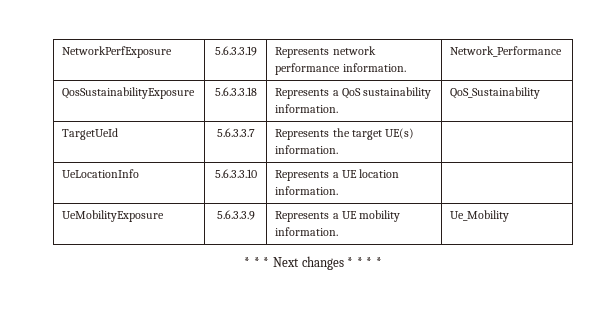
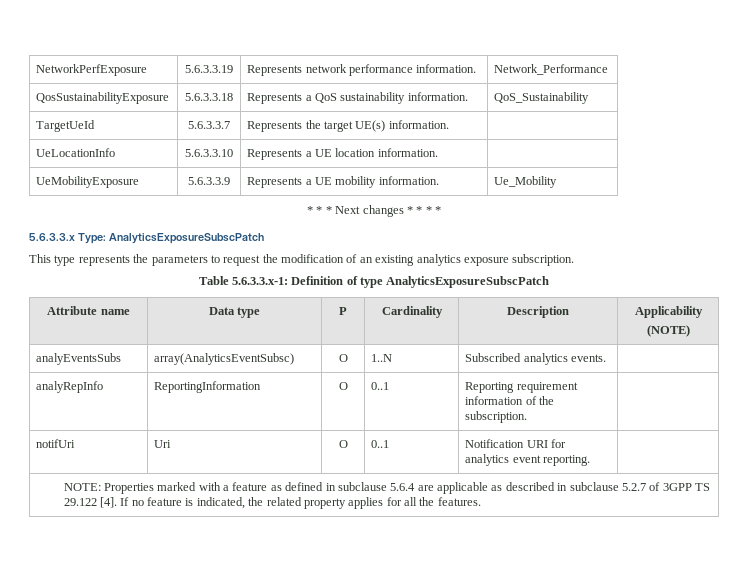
+ 5.6.3.3.x Type: AnalyticsExposureSubscPatch
+ This type represents the parameters to request the modification of an existing analytics exposure subscription.
+ Table 5.6.3.3.x-1: Definition of type AnalyticsExposureSubscPatch
+ Attribute name | Data type | P | Cardinality | Description | Applicability
+ (NOTE)
+ analyEventsSubs | array(AnalyticsEventSubsc) | O | 1..N | Subscribed analytics events. |
+ analyRepInfo | ReportingInformation | O | 0..1 | Reporting requirement information of the subscription. |
+ notifUri | Uri | O | 0..1 | Notification URI for analytics event reporting. |
+ NOTE: Properties marked with a feature as defined in subclause 5.6.4 are applicable as described in subclause 5.2.7 of 3GPP TS 29.122 [4]. If no feature is indicated, the related property applies for all the features.

